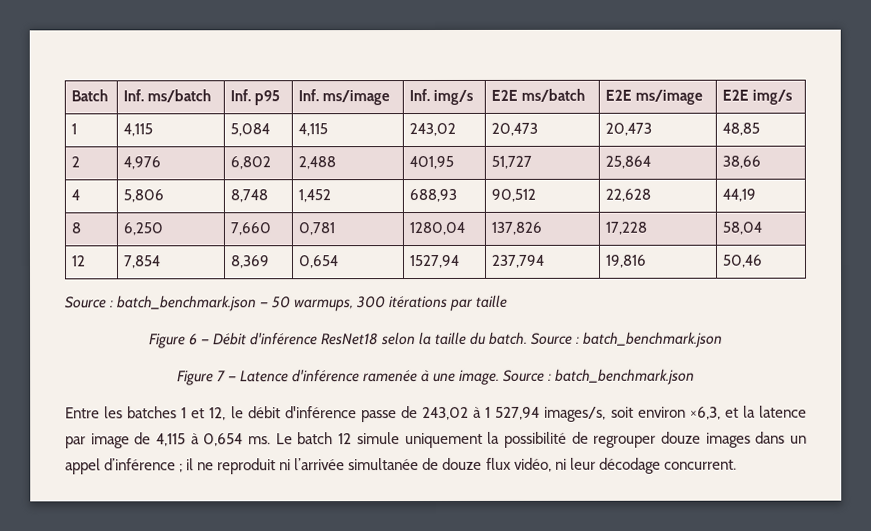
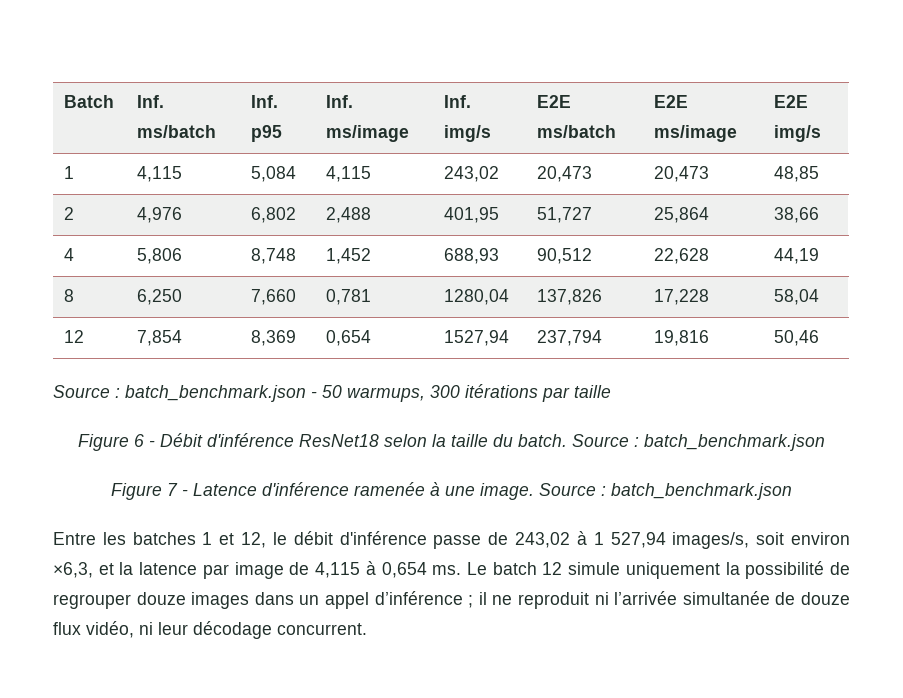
- Source : batch_benchmark.json — 50 warmups, 300 itérations par taille
+ Source : batch_benchmark.json - 50 warmups, 300 itérations par taille
- Figure 6 — Débit d'inférence ResNet18 selon la taille du batch.
+ Figure 6 - Débit d'inférence ResNet18 selon la taille du batch.
- Figure 7 — Latence d'inférence ramenée à une image.
+ Figure 7 - Latence d'inférence ramenée à une image.

